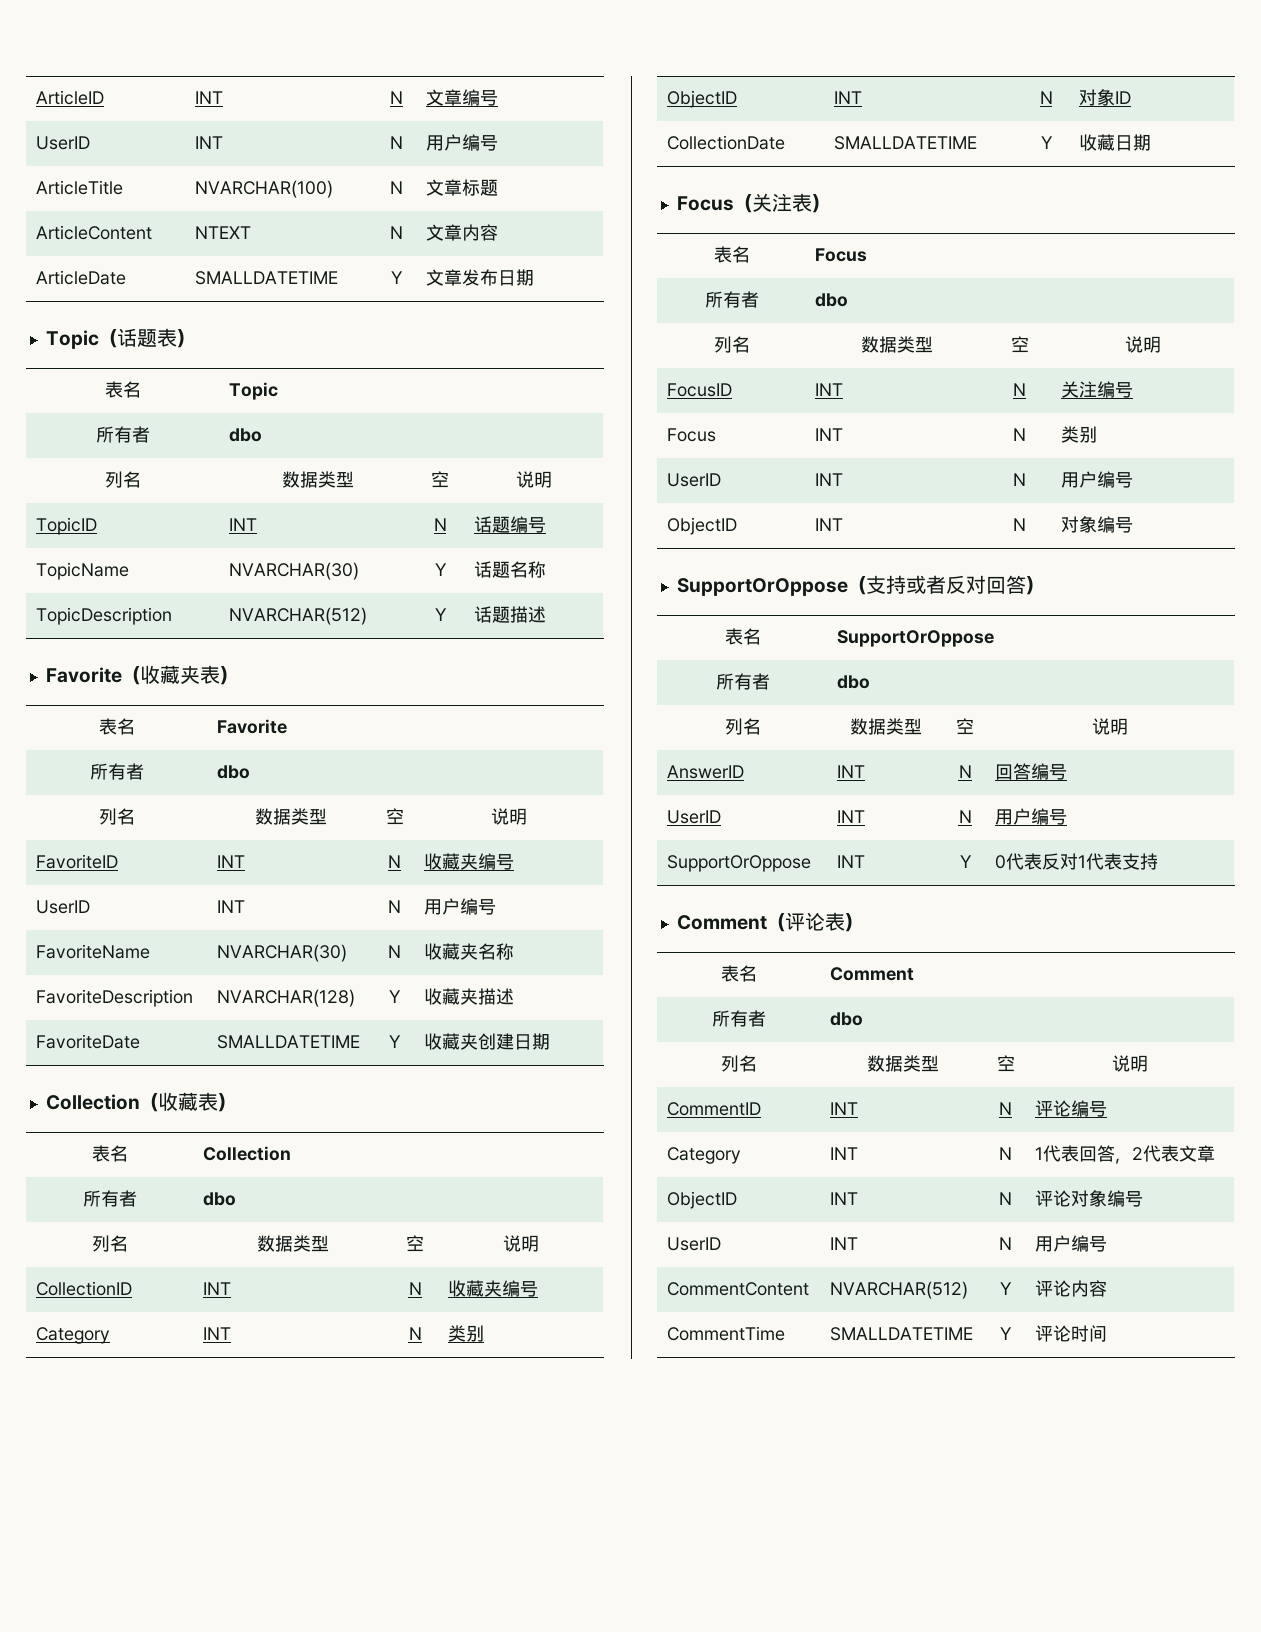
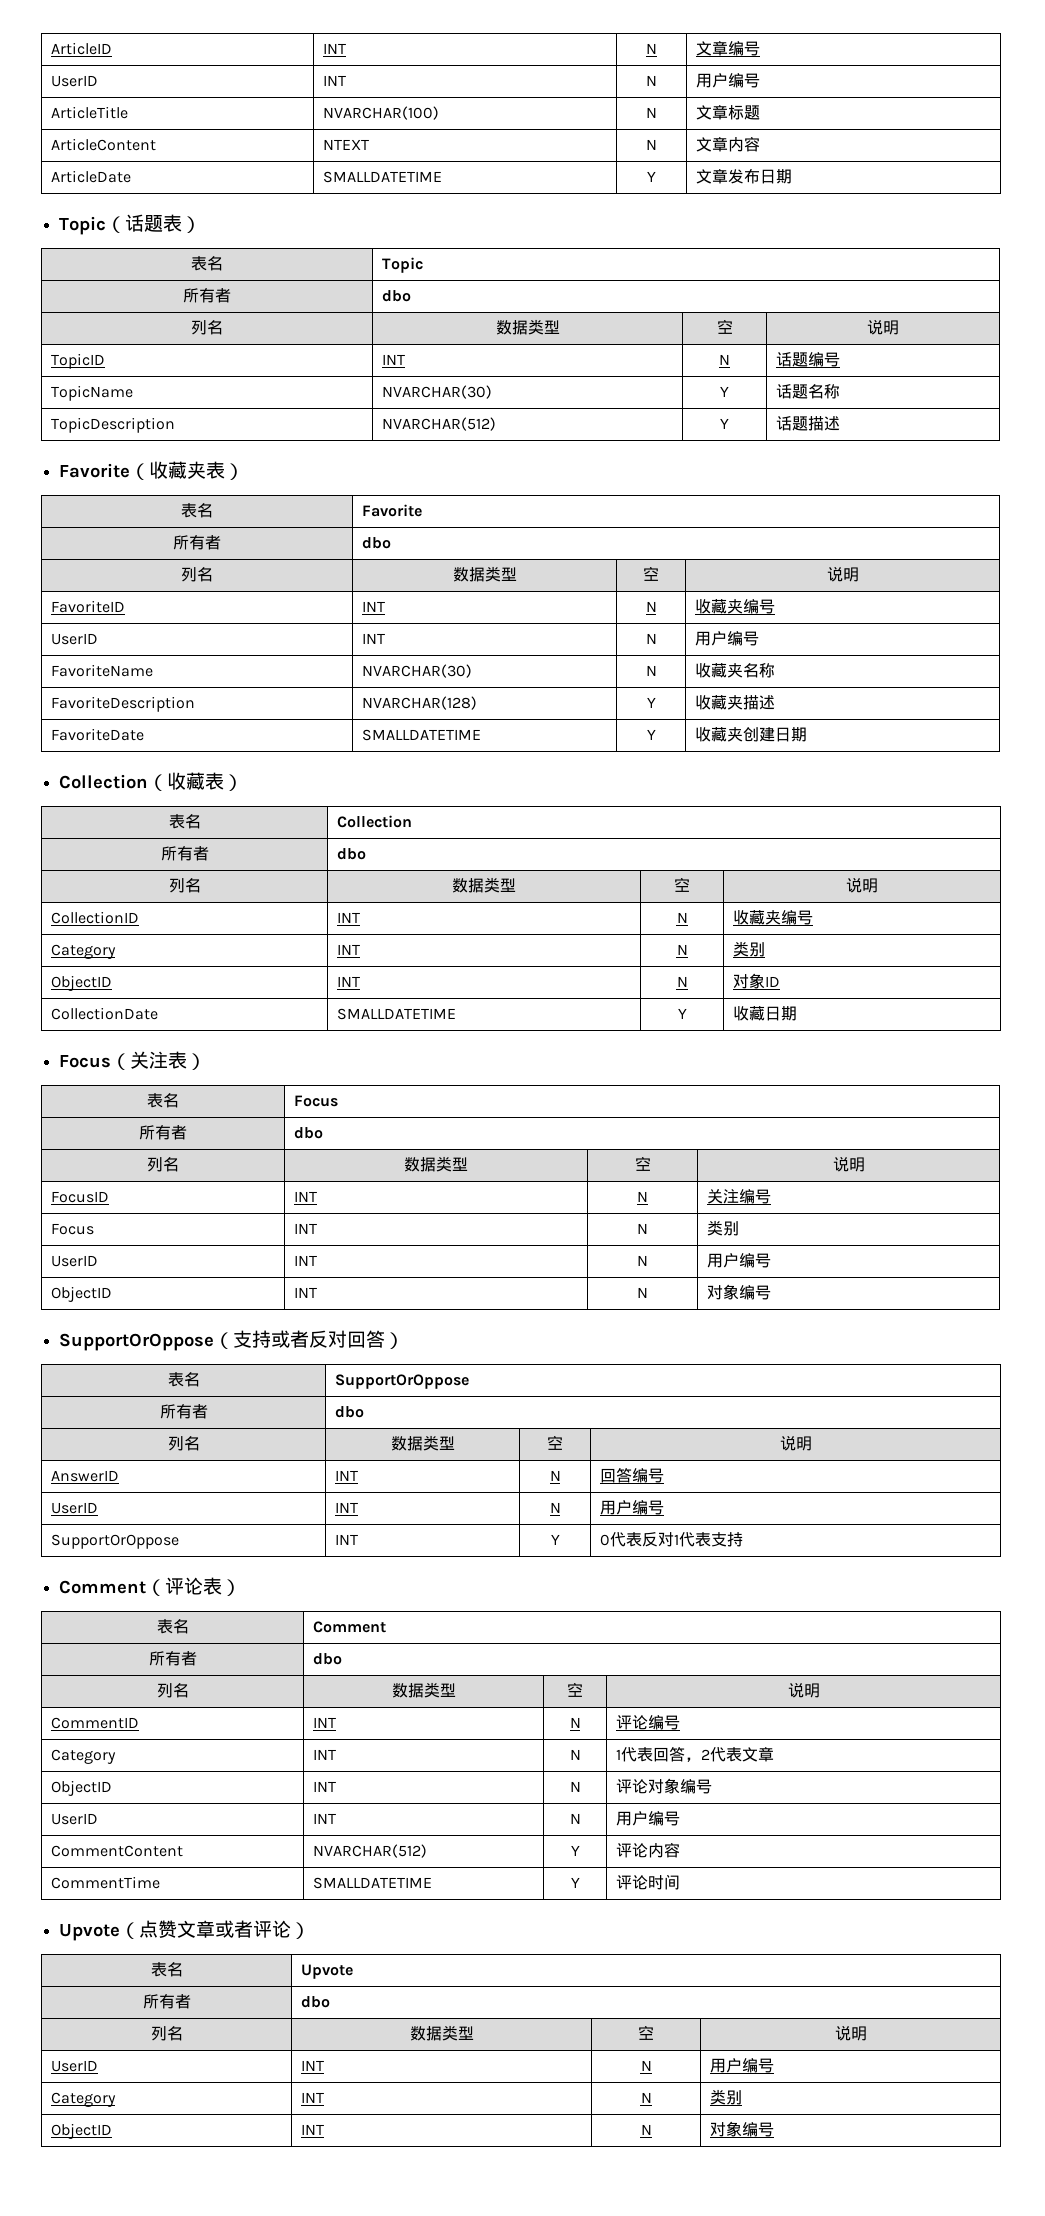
+ Upvote（点赞文章或者评论）
+ 表名 | Upvote
+ 所有者 | dbo
+ 列名 | 数据类型 | 空 | 说明
+ UserID | INT | N | 用户编号
+ Category | INT | N | 类别
+ ObjectID | INT | N | 对象编号

